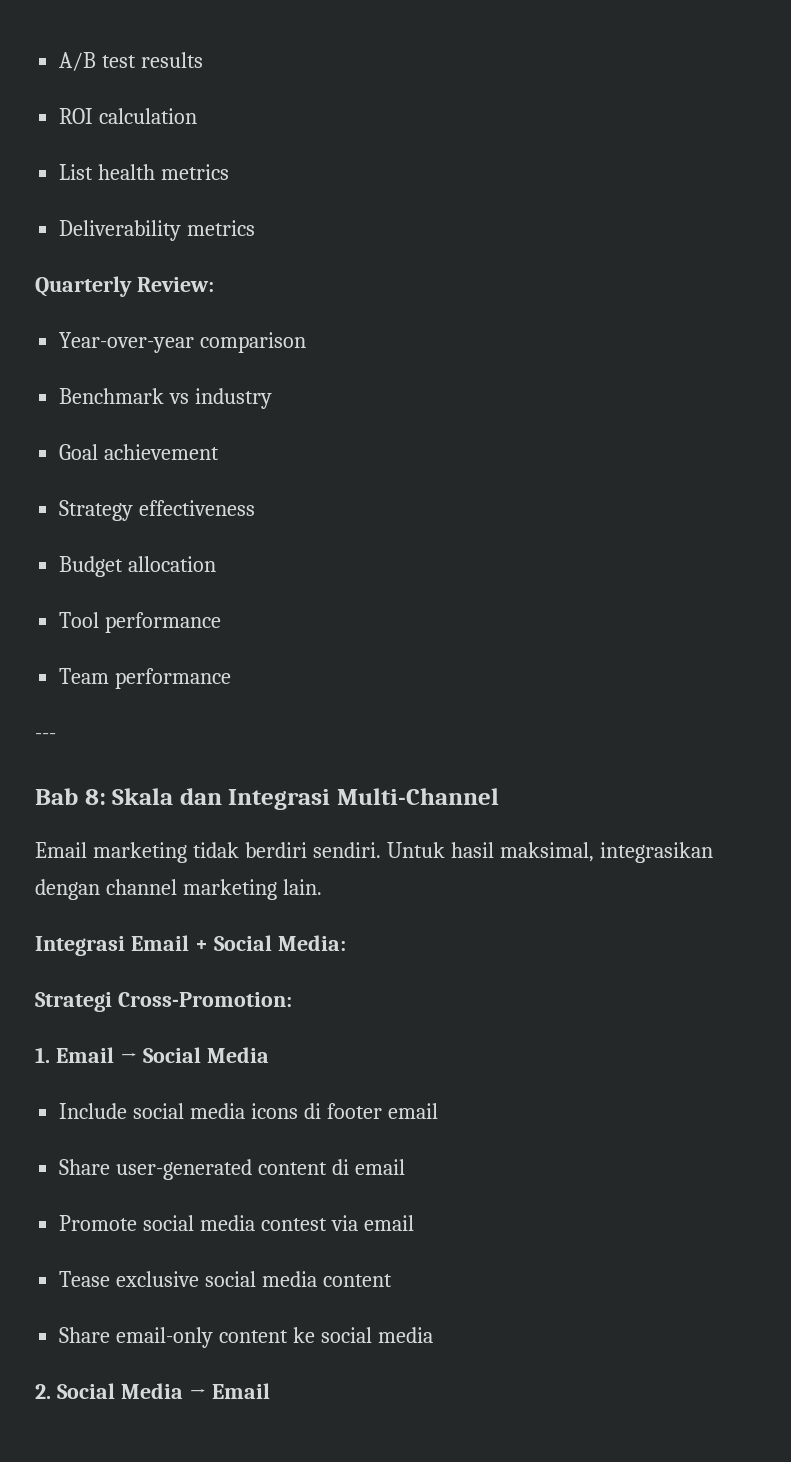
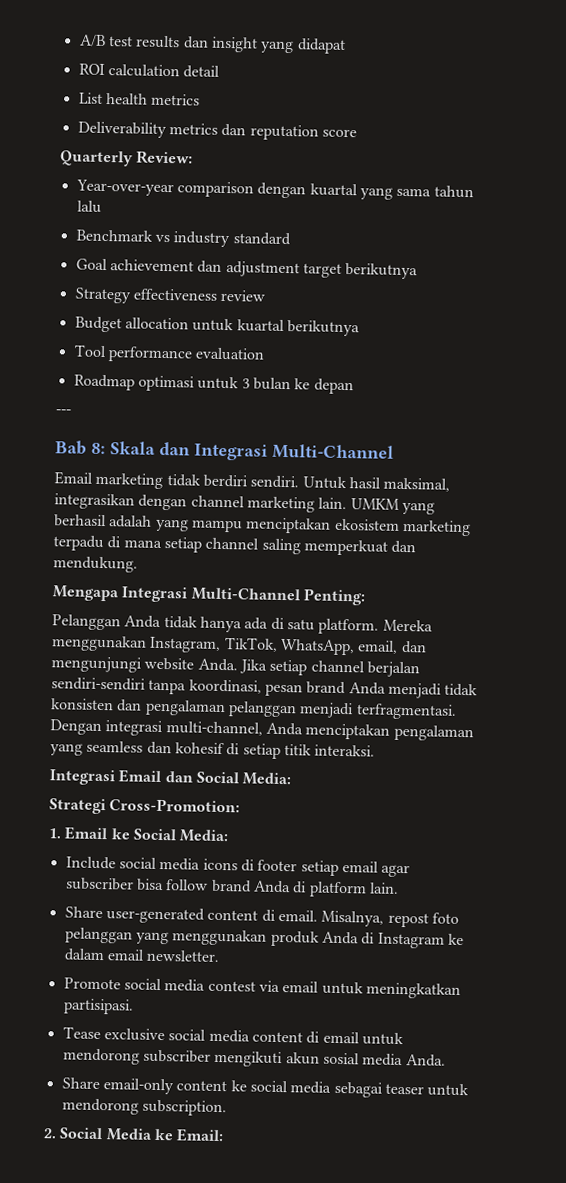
- A/B test results
+ A/B test results dan insight yang didapat
- ROI calculation
+ ROI calculation detail
- Deliverability metrics
+ Deliverability metrics dan reputation score
- Year-over-year comparison
+ Year-over-year comparison dengan kuartal yang sama tahun lalu
- Benchmark vs industry
+ Benchmark vs industry standard
- Goal achievement
+ Goal achievement dan adjustment target berikutnya
- Strategy effectiveness
+ Strategy effectiveness review
- Budget allocation
+ Budget allocation untuk kuartal berikutnya
- Tool performance
- Team performance
+ Tool performance evaluation
+ Roadmap optimasi untuk 3 bulan ke depan
+ UMKM yang berhasil adalah yang mampu menciptakan ekosistem marketing terpadu di mana setiap channel saling memperkuat dan mendukung.
+ Mengapa Integrasi Multi-Channel Penting:
+ Pelanggan Anda tidak hanya ada di satu platform. Mereka menggunakan Instagram, TikTok, WhatsApp, email, dan mengunjungi website Anda. Jika setiap channel berjalan sendiri-sendiri tanpa koordinasi, pesan brand Anda menjadi tidak konsisten dan pengalaman pelanggan menjadi terfragmentasi. Dengan integrasi multi-channel, Anda menciptakan pengalaman yang seamless dan kohesif di setiap titik interaksi.
- Integrasi Email + Social Media:
+ Integrasi Email dan Social Media:
- 1. Email → Social Media
+ 1. Email ke Social Media:
- Include social media icons di footer email
- Share user-generated content di email
+ Include social media icons di footer setiap email agar subscriber bisa follow brand Anda di platform lain.
+ Share user-generated content di email. Misalnya, repost foto pelanggan yang menggunakan produk Anda di Instagram ke dalam email newsletter.
- Promote social media contest via email
+ Promote social media contest via email untuk meningkatkan partisipasi.
- Tease exclusive social media content
+ Tease exclusive social media content di email untuk mendorong subscriber mengikuti akun sosial media Anda.
- Share email-only content ke social media
+ Share email-only content ke social media sebagai teaser untuk mendorong subscription.
- 2. Social Media → Email
+ 2. Social Media ke Email:

